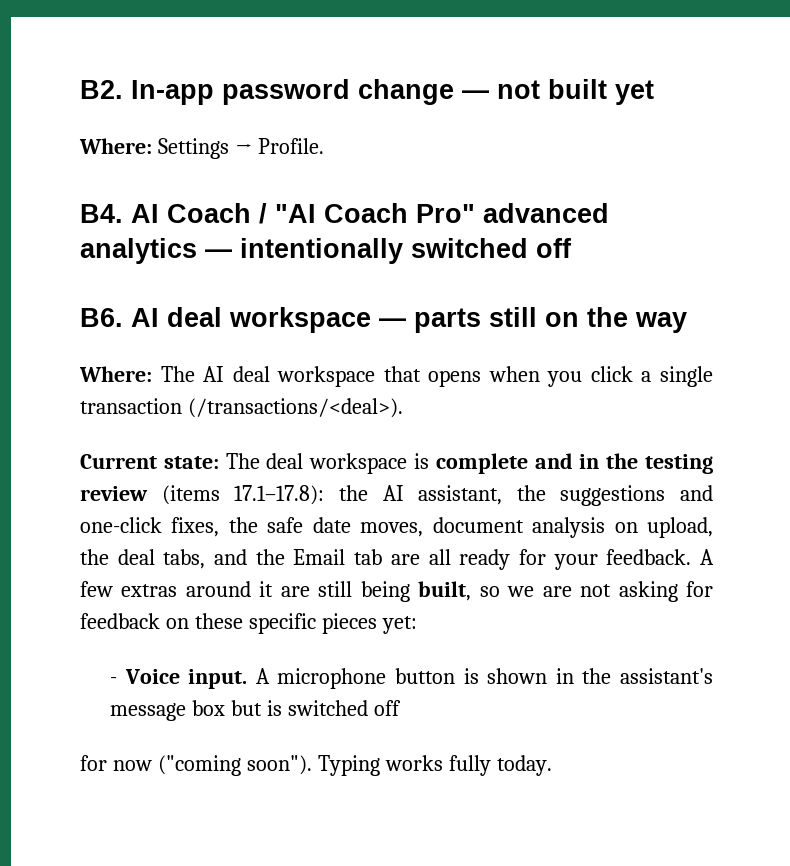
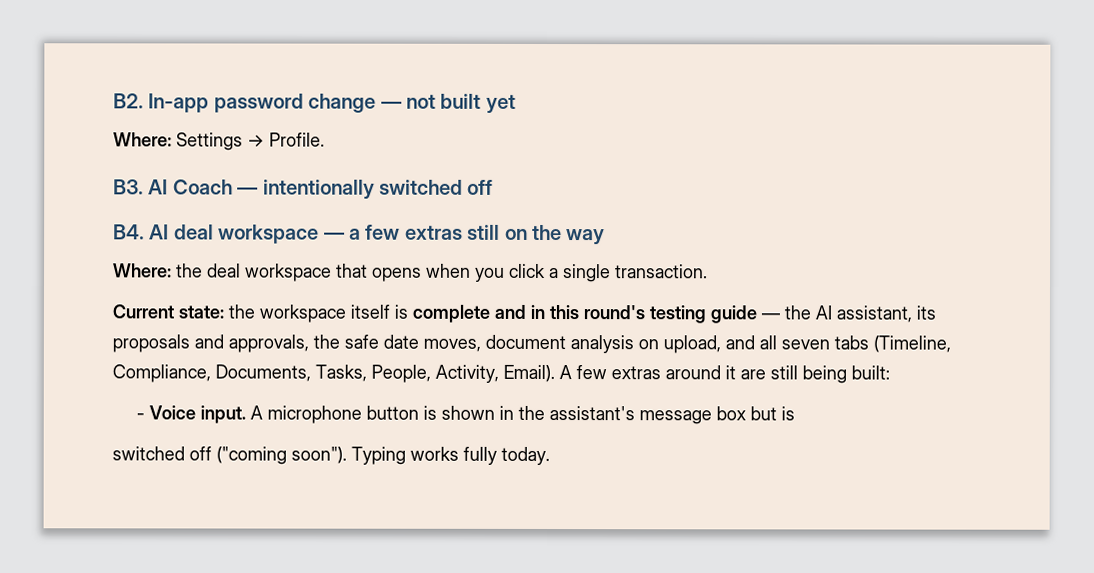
- B4. AI Coach / "AI Coach Pro" advanced analytics — intentionally switched off
+ B3. AI Coach — intentionally switched off
- B6. AI deal workspace — parts still on the way
+ B4. AI deal workspace — a few extras still on the way
- Where: The AI deal workspace that opens when you click a single transaction (/transactions/<deal>).
+ Where: the deal workspace that opens when you click a single transaction.
- Current state: The deal workspace is complete and in the testing review (items 17.1–17.8): the AI assistant, the suggestions and one-click fixes, the safe date moves, document analysis on upload, the deal tabs, and the Email tab are all ready for your feedback.
+ Current state: the workspace itself is complete and in this round's testing guide — the AI assistant, its proposals and approvals, the safe date moves, document analysis on upload, and all seven tabs (Timeline, Compliance, Documents, Tasks, People, Activity, Email).
- A few extras around it are still being built, so we are not asking for feedback on these specific pieces yet:
+ A few extras around it are still being built:
- A microphone button is shown in the assistant's message box but is switched off
- for now ("coming soon").
+ A microphone button is shown in the assistant's message box but is
+ switched off ("coming soon").

